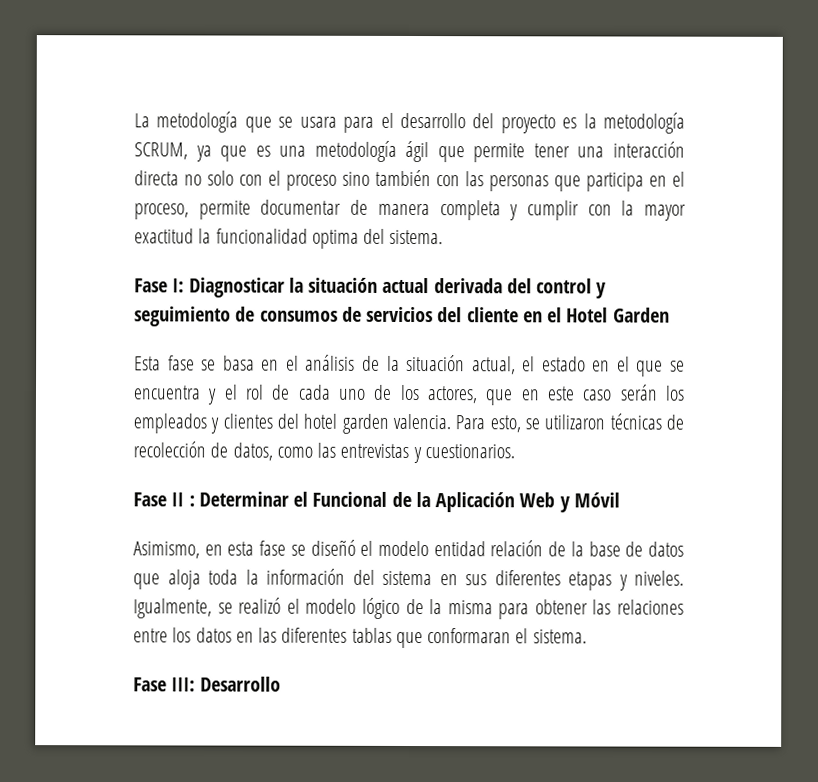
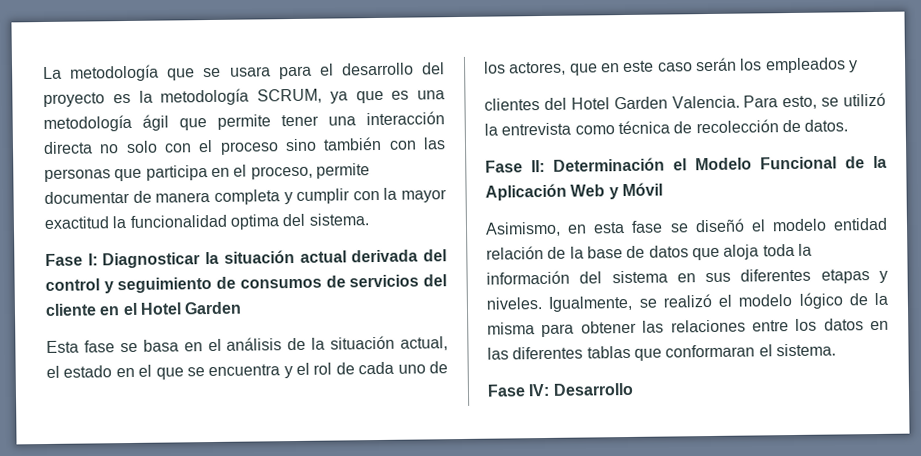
- Esta fase se basa en el análisis de la situación actual, el estado en el que se encuentra y el rol de cada uno de los actores, que en este caso serán los empleados y clientes del hotel garden valencia. Para esto, se utilizaron técnicas de recolección de datos, como las entrevistas y cuestionarios.
- Fase II : Determinar el Funcional de la Aplicación Web y Móvil
+ Esta fase se basa en el análisis de la situación actual, el estado en el que se encuentra y el rol de cada uno de los actores, que en este caso serán los empleados y
+ clientes del Hotel Garden Valencia. Para esto, se utilizó la entrevista como técnica de recolección de datos.
+ Fase II: Determinación el Modelo Funcional de la Aplicación Web y Móvil
- Fase III: Desarrollo
+ Fase IV: Desarrollo

